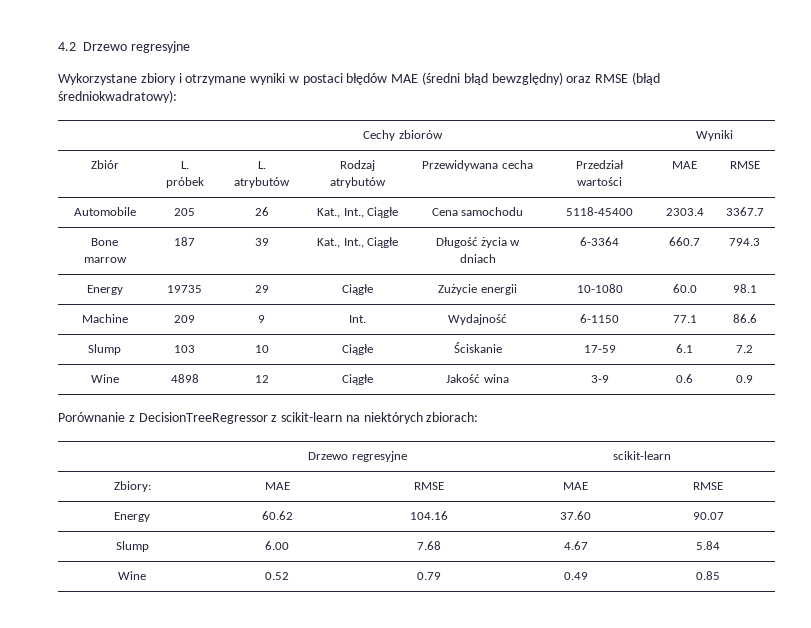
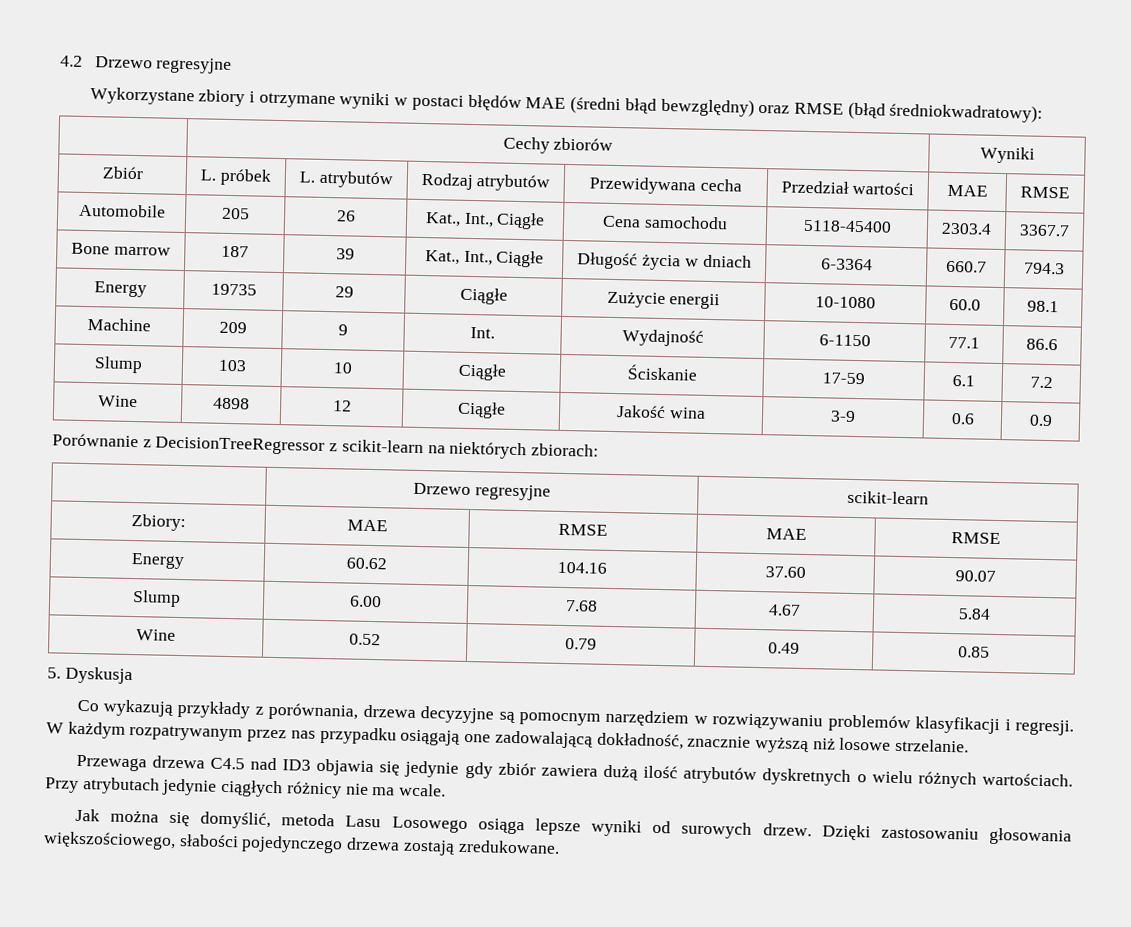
+ 5. Dyskusja
+ Co wykazują przykłady z porównania, drzewa decyzyjne są pomocnym narzędziem w rozwiązywaniu problemów klasyfikacji i regresji. W każdym rozpatrywanym przez nas przypadku osiągają one zadowalającą dokładność, znacznie wyższą niż losowe strzelanie.
+ Przewaga drzewa C4.5 nad ID3 objawia się jedynie gdy zbiór zawiera dużą ilość atrybutów dyskretnych o wielu różnych wartościach. Przy atrybutach jedynie ciągłych różnicy nie ma wcale.
+ Jak można się domyślić, metoda Lasu Losowego osiąga lepsze wyniki od surowych drzew. Dzięki zastosowaniu głosowania większościowego, słabości pojedynczego drzewa zostają zredukowane.

